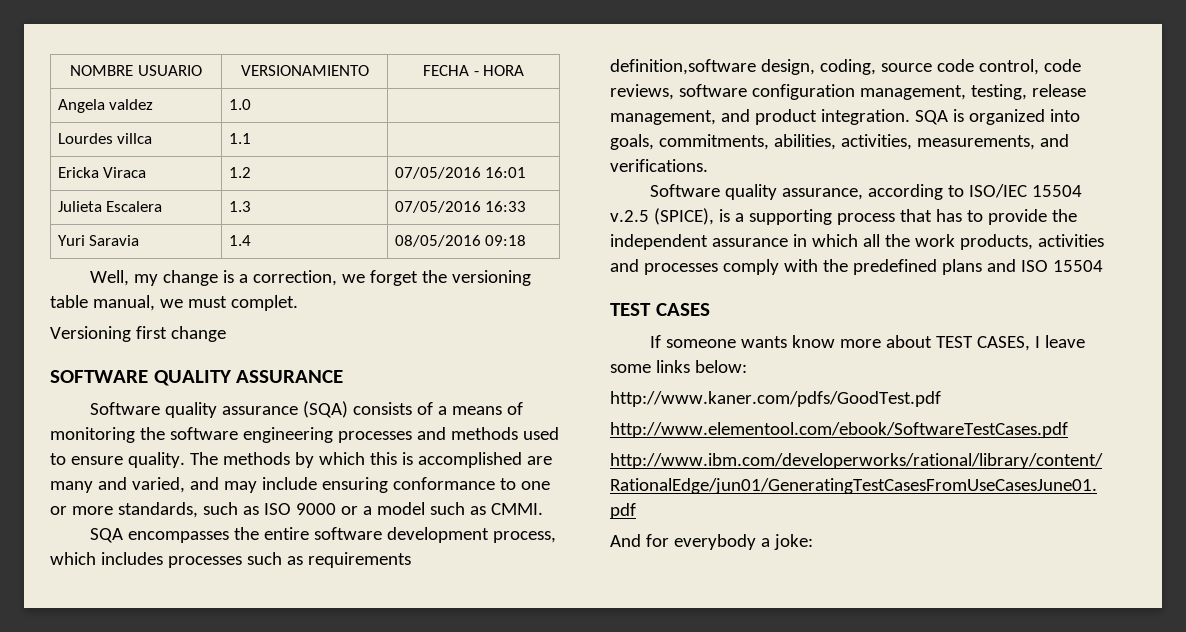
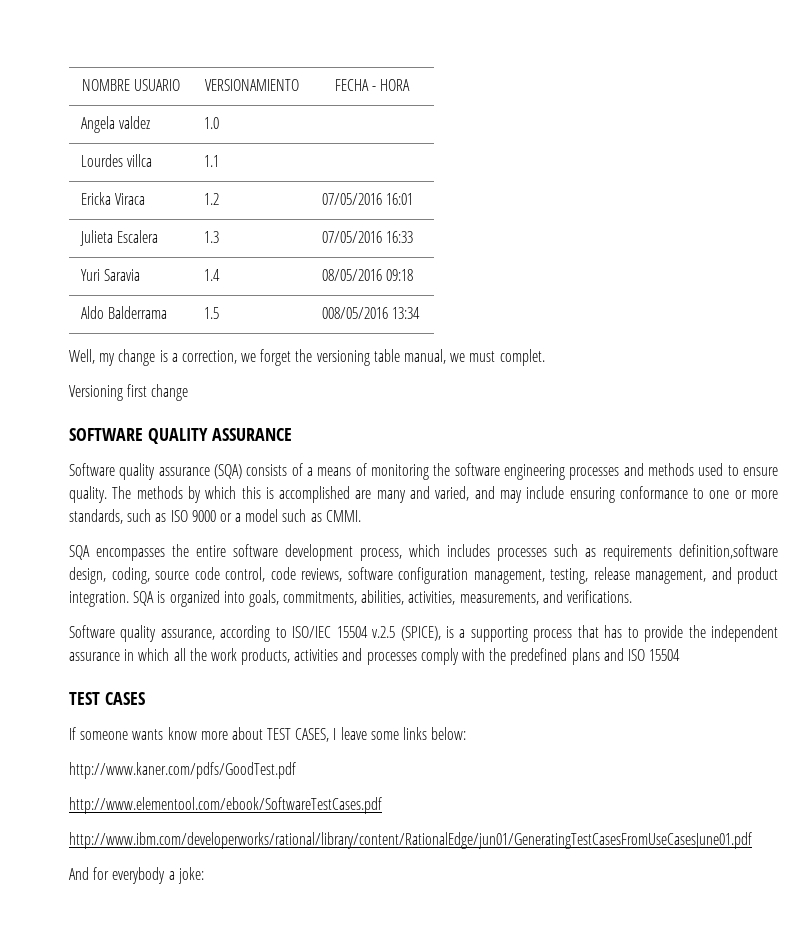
+ Aldo Balderrama | 1.5 | 008/05/2016 13:34

